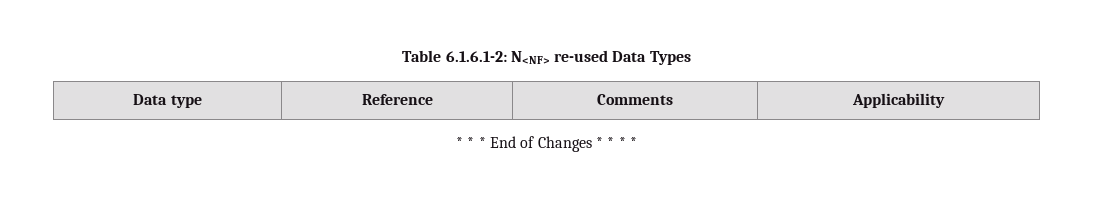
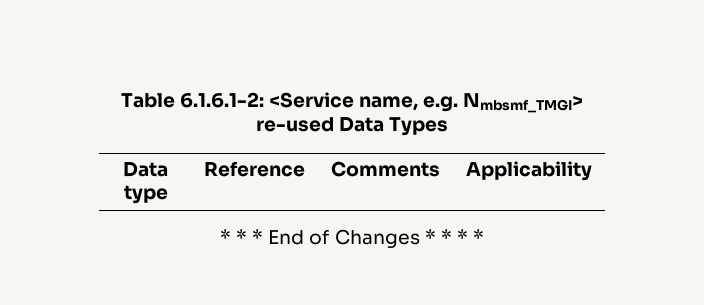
- Table 6.1.6.1-2: N<NF> re-used Data Types
+ Table 6.1.6.1-2: <Service name, e.g. Nmbsmf_TMGI> re-used Data Types

